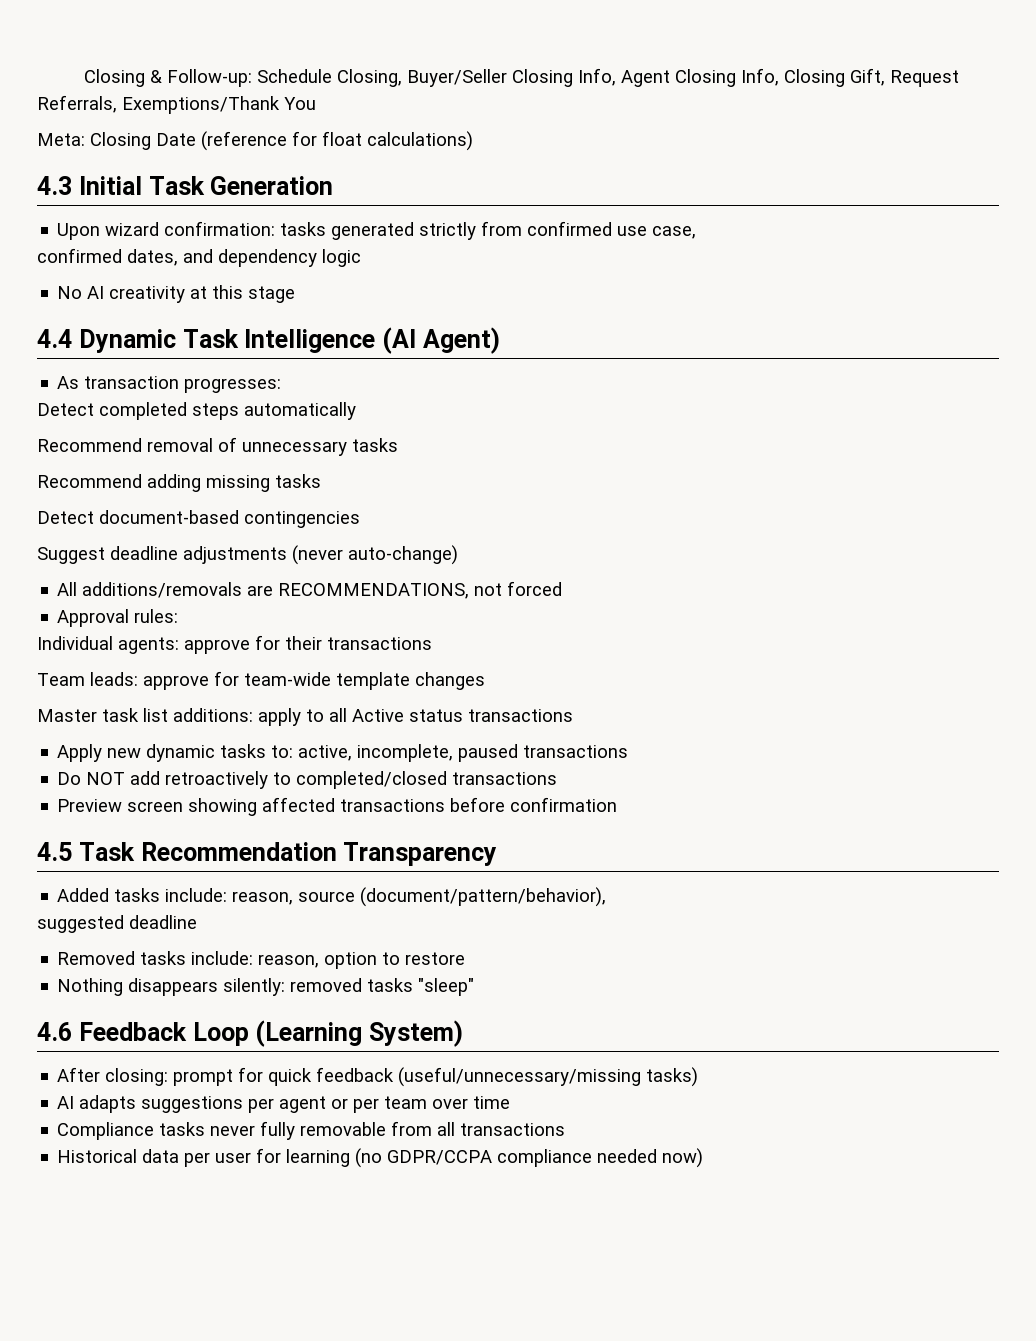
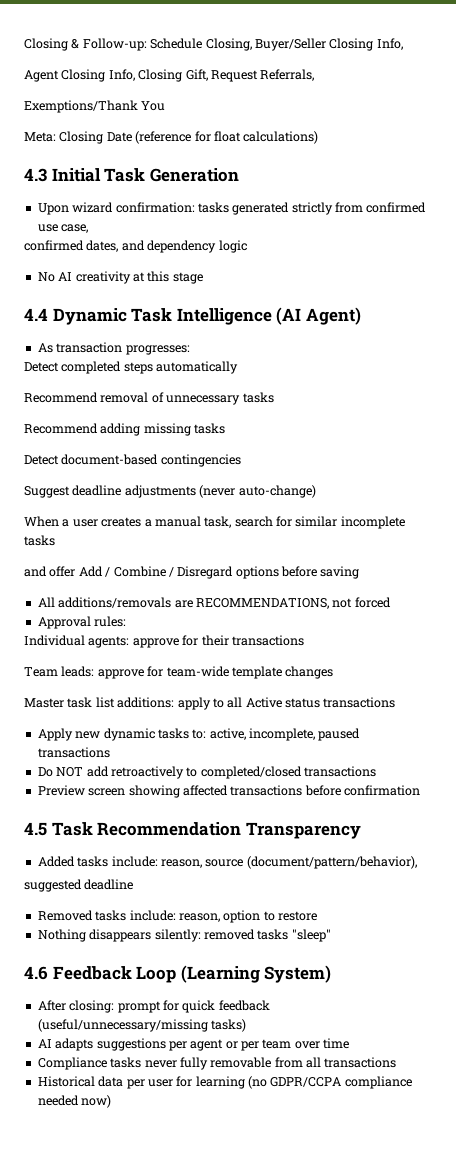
- Closing & Follow-up: Schedule Closing, Buyer/Seller Closing Info, Agent Closing Info, Closing Gift, Request Referrals, Exemptions/Thank You
+ Closing & Follow-up: Schedule Closing, Buyer/Seller Closing Info,
+ Agent Closing Info, Closing Gift, Request Referrals,
+ Exemptions/Thank You
+ When a user creates a manual task, search for similar incomplete tasks
+ and offer Add / Combine / Disregard options before saving

